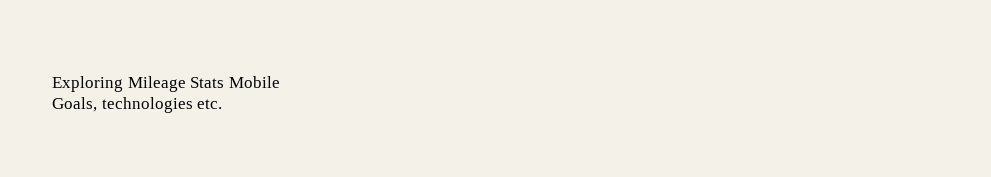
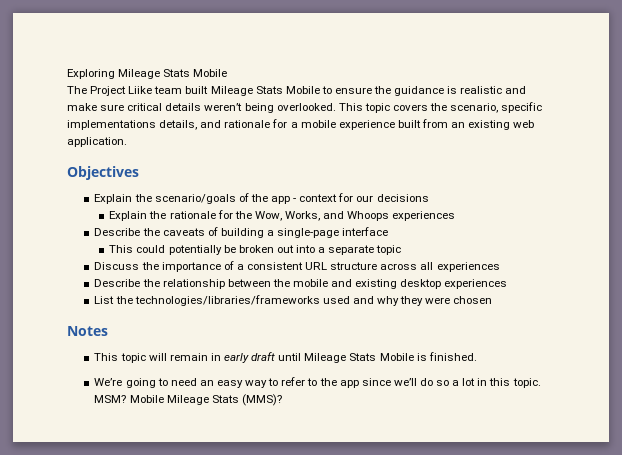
- Goals, technologies etc.
+ The Project Liike team built Mileage Stats Mobile to ensure the guidance is realistic and make sure critical details weren’t being overlooked. This topic covers the scenario, specific implementations details, and rationale for a mobile experience built from an existing web application.
+ Objectives
+ Explain the scenario/goals of the app - context for our decisions
+ Explain the rationale for the Wow, Works, and Whoops experiences
+ Describe the caveats of building a single-page interface
+ This could potentially be broken out into a separate topic
+ Discuss the importance of a consistent URL structure across all experiences
+ Describe the relationship between the mobile and existing desktop experiences
+ List the technologies/libraries/frameworks used and why they were chosen
+ Notes
+ This topic will remain in early draft until Mileage Stats Mobile is finished.
+ We’re going to need an easy way to refer to the app since we’ll do so a lot in this topic. MSM? Mobile Mileage Stats (MMS)?

